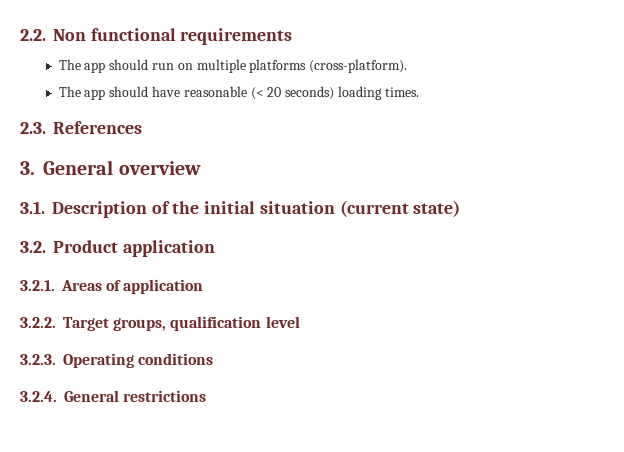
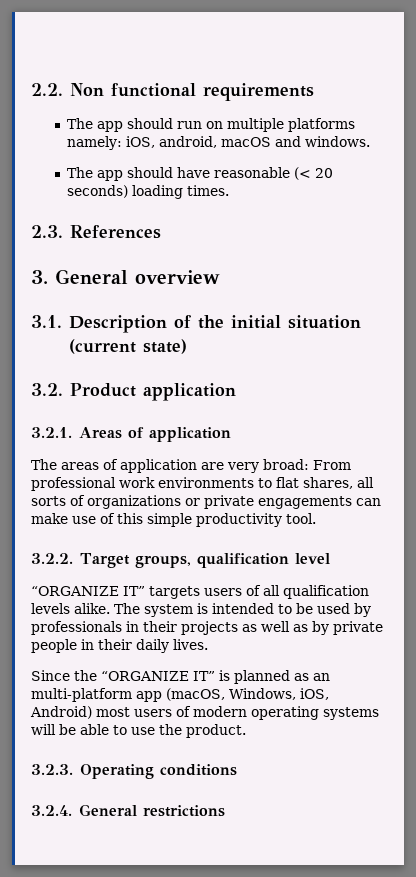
- The app should run on multiple platforms (cross-platform).
+ The app should run on multiple platforms namely: iOS, android, macOS and windows.
+ The areas of application are very broad: From professional work environments to flat shares, all sorts of organizations or private engagements can make use of this simple productivity tool.
+ “ORGANIZE IT” targets users of all qualification levels alike. The system is intended to be used by professionals in their projects as well as by private people in their daily lives.
+ Since the “ORGANIZE IT” is planned as an multi-platform app (macOS, Windows, iOS, Android) most users of modern operating systems will be able to use the product.

